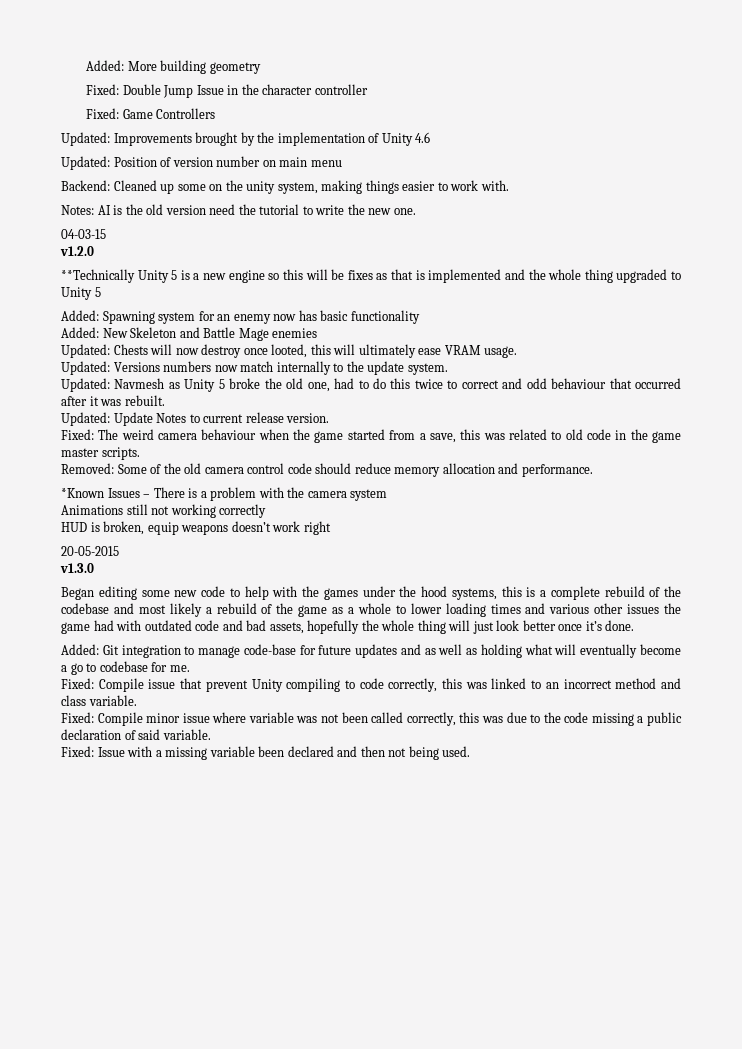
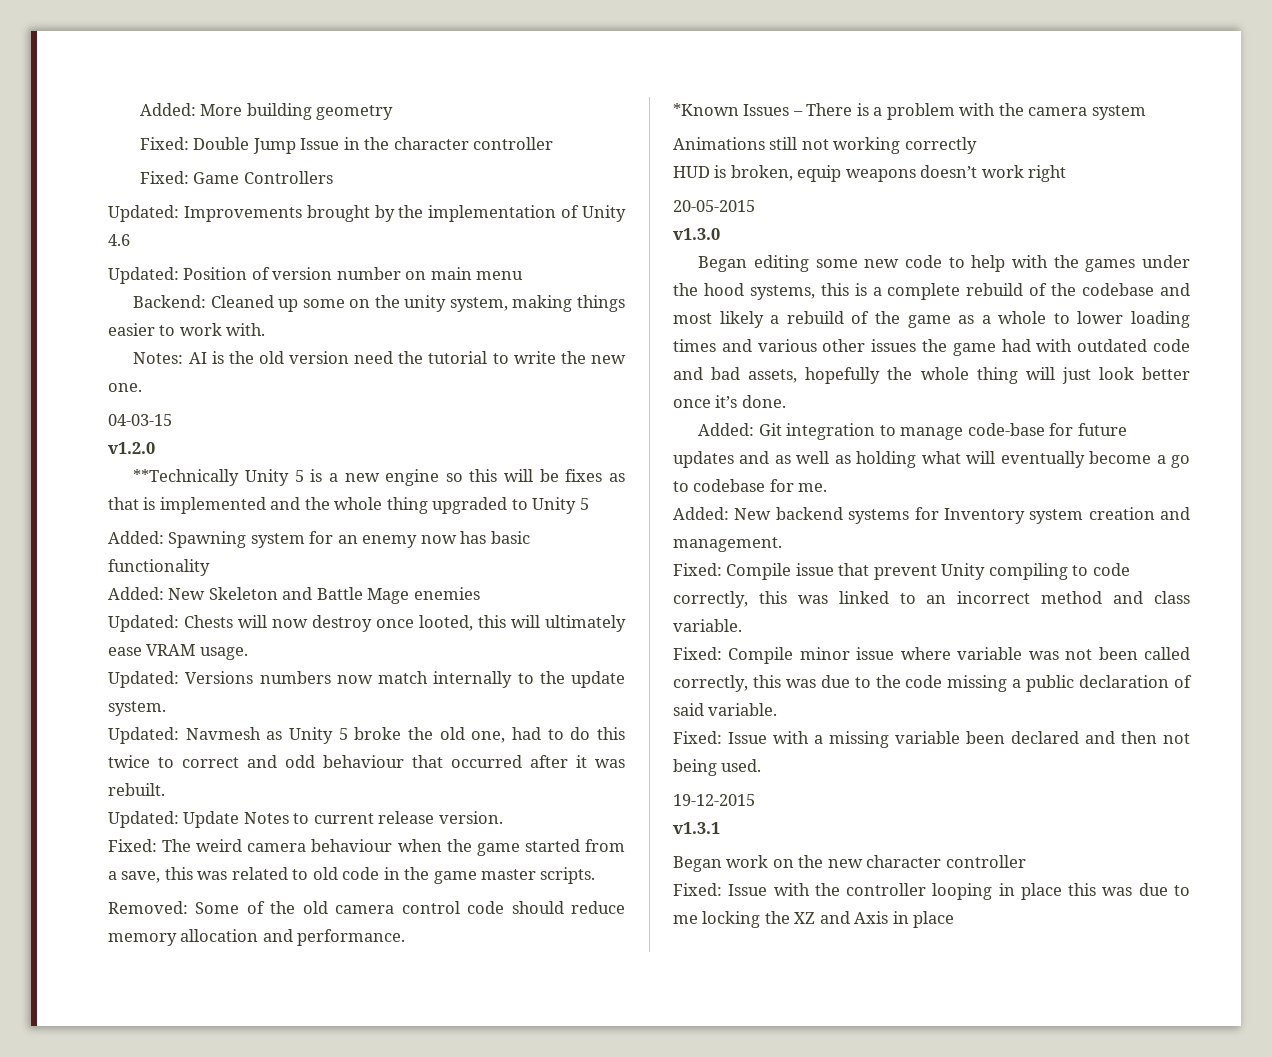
+ Added: New backend systems for Inventory system creation and management.
+ 19-12-2015
+ v1.3.1
+ Began work on the new character controller
+ Fixed: Issue with the controller looping in place this was due to me locking the XZ and Axis in place

